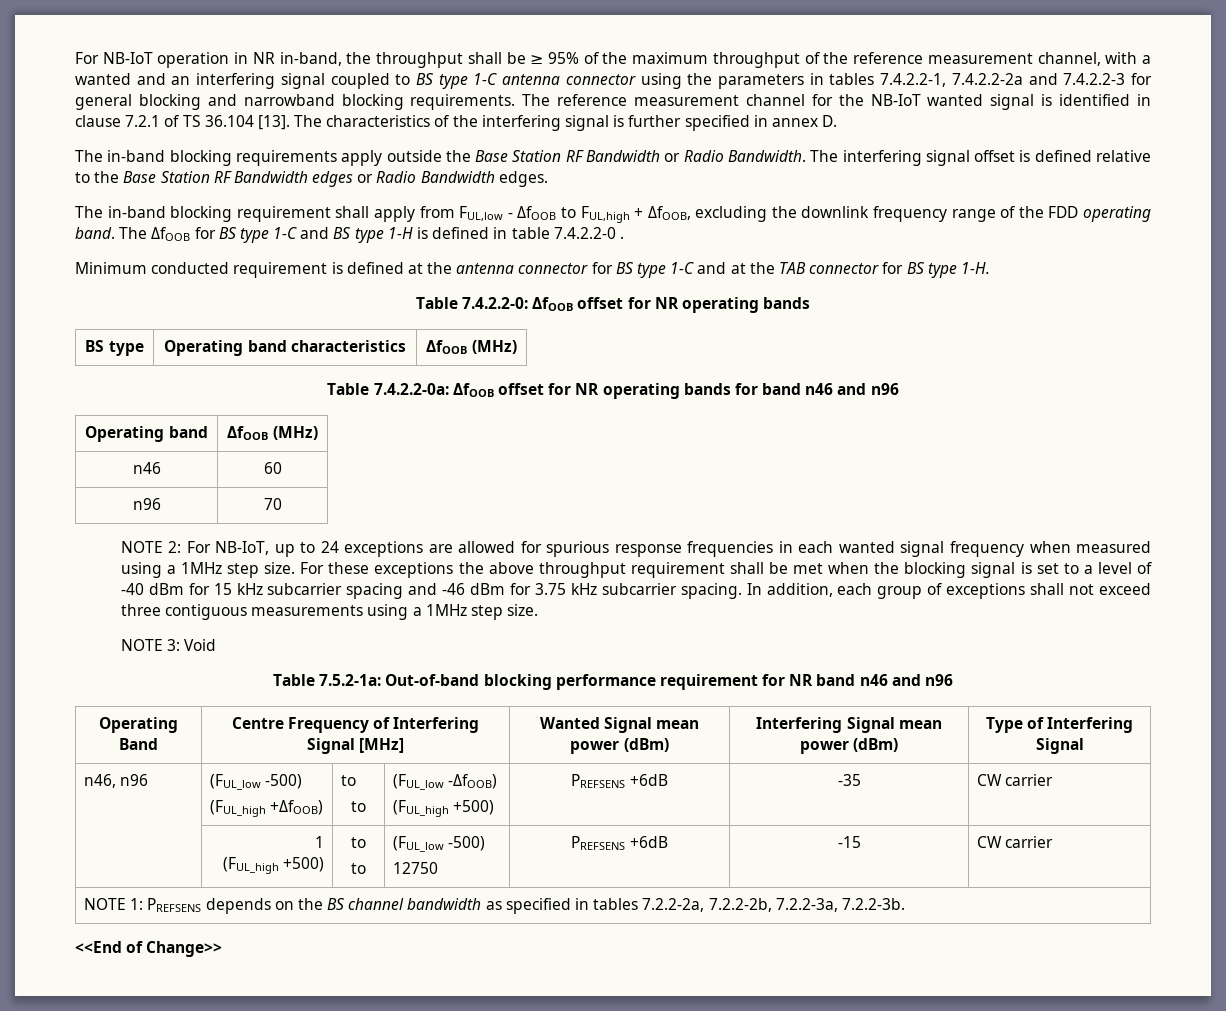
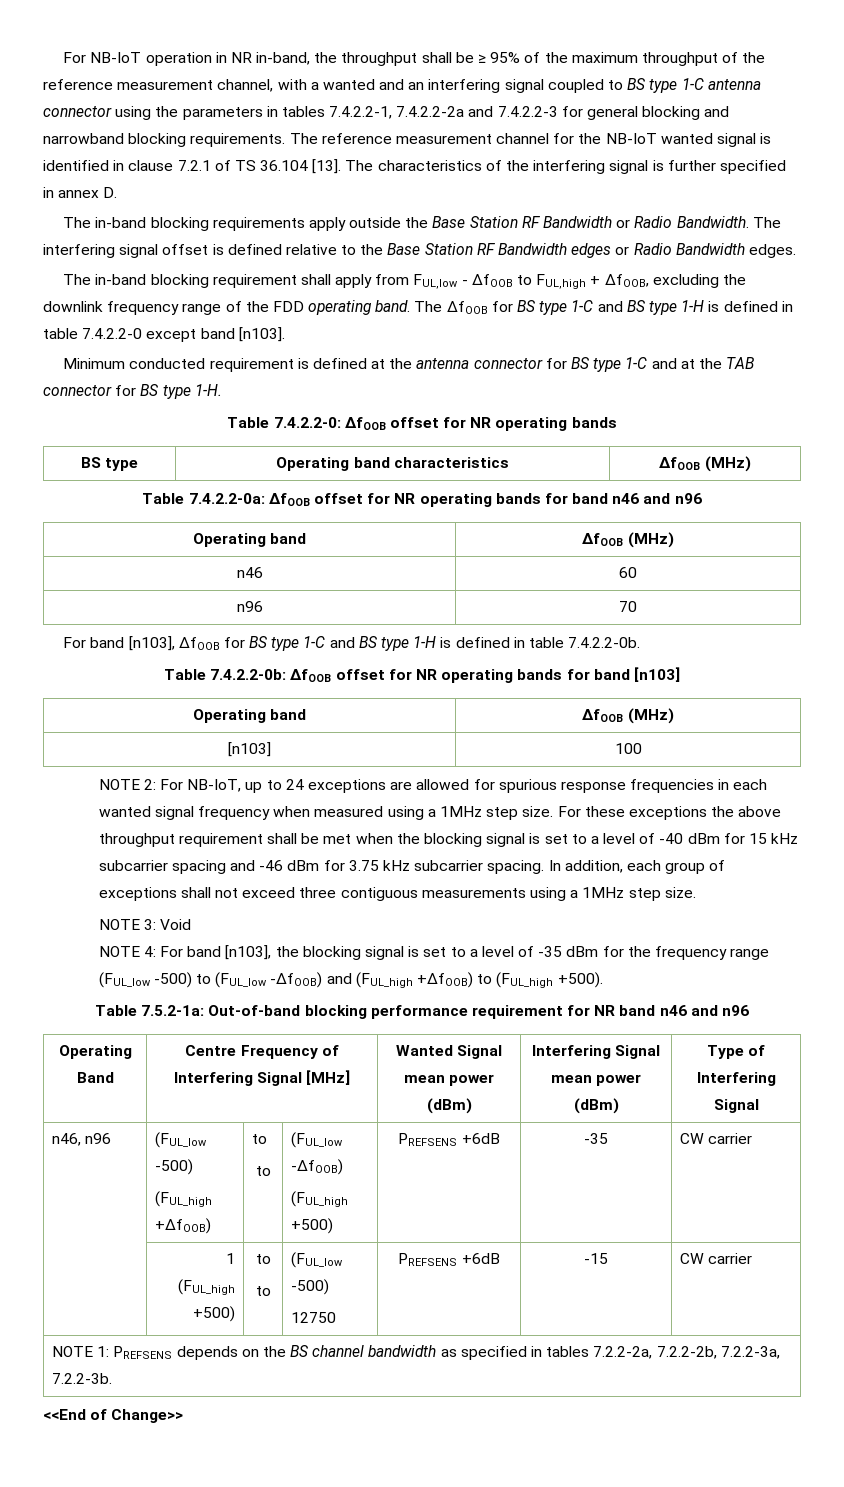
- The ΔfOOB for BS type 1-C and BS type 1-H is defined in table 7.4.2.2-0 .
+ The ΔfOOB for BS type 1-C and BS type 1-H is defined in table 7.4.2.2-0 except band [n103].
+ For band [n103], ΔfOOB for BS type 1-C and BS type 1-H is defined in table 7.4.2.2-0b.
+ Table 7.4.2.2-0b: ΔfOOB offset for NR operating bands for band [n103]
+ Operating band | ΔfOOB (MHz)
+ [n103] | 100
+ NOTE 4: For band [n103], the blocking signal is set to a level of -35 dBm for the frequency range (FUL_low -500) to (FUL_low -ΔfOOB) and (FUL_high +ΔfOOB) to (FUL_high +500).

